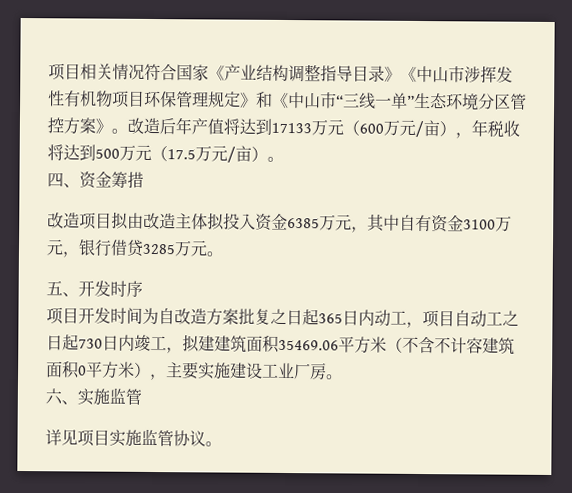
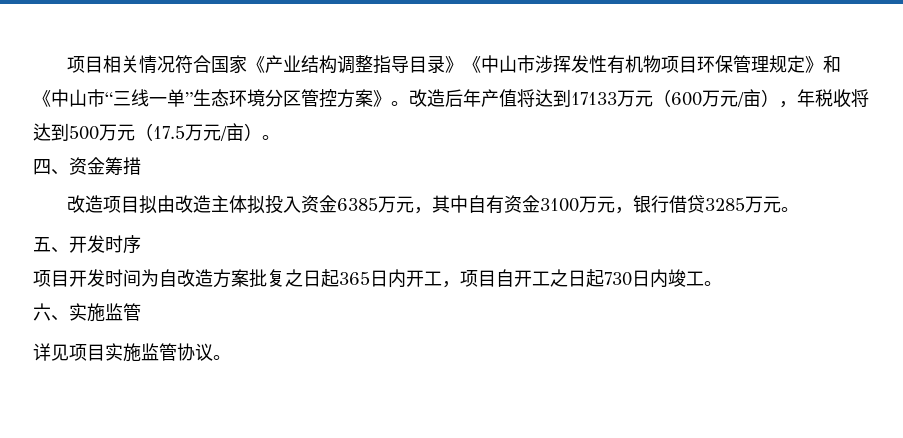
- 项目开发时间为自改造方案批复之日起365日内动工，项目自动工之日起730日内竣工，拟建建筑面积35469.06平方米（不含不计容建筑面积0平方米），主要实施建设工业厂房。
+ 项目开发时间为自改造方案批复之日起365日内开工，项目自开工之日起730日内竣工。

